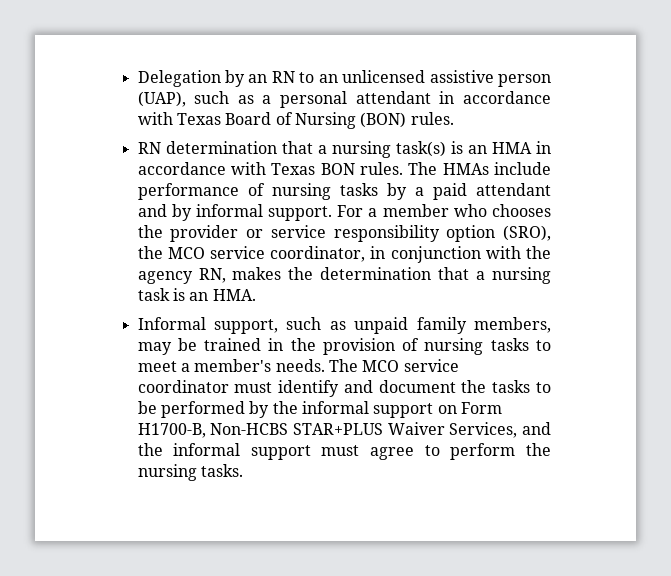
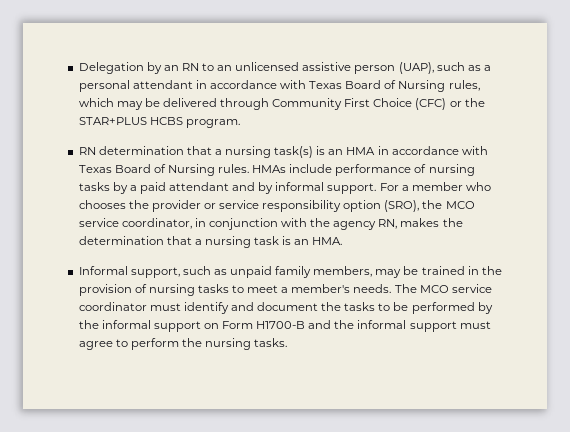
- Delegation by an RN to an unlicensed assistive person (UAP), such as a personal attendant in accordance with Texas Board of Nursing (BON) rules.
+ Delegation by an RN to an unlicensed assistive person (UAP), such as a personal attendant in accordance with Texas Board of Nursing rules, which may be delivered through Community First Choice (CFC) or the STAR+PLUS HCBS program.
- RN determination that a nursing task(s) is an HMA in accordance with Texas BON rules. The HMAs include performance of nursing tasks by a paid attendant and by informal support.
+ RN determination that a nursing task(s) is an HMA in accordance with Texas Board of Nursing rules. HMAs include performance of nursing tasks by a paid attendant and by informal support.
- The MCO service coordinator must identify and document the tasks to be performed by the informal support on Form H1700-B, Non-HCBS STAR+PLUS Waiver Services, and the informal support must agree to perform the nursing tasks.
+ The MCO service coordinator must identify and document the tasks to be performed by the informal support on Form H1700-B and the informal support must agree to perform the nursing tasks.

